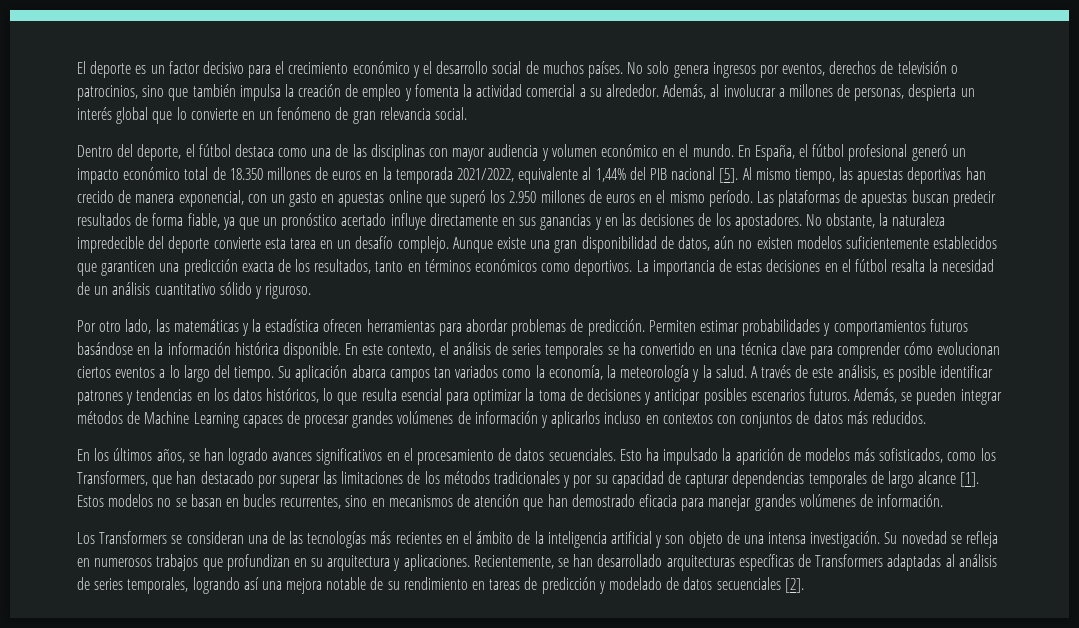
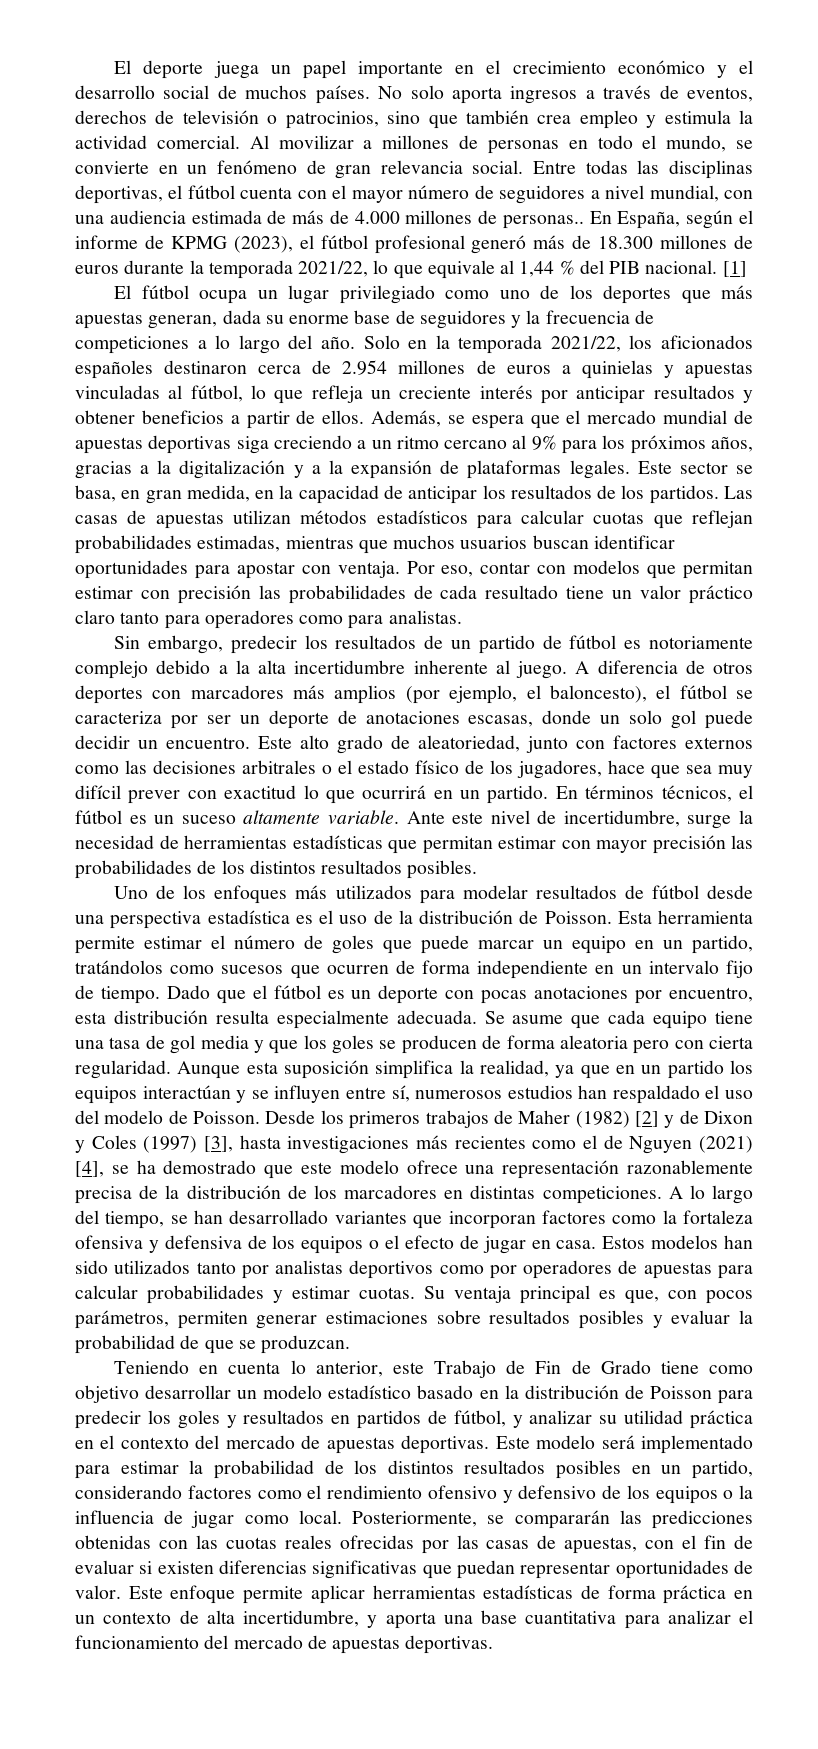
- El deporte es un factor decisivo para el crecimiento económico y el desarrollo social de muchos países.
+ El deporte juega un papel importante en el crecimiento económico y el desarrollo social de muchos países.
- No solo genera ingresos por eventos, derechos de televisión o patrocinios, sino que también impulsa la creación de empleo y fomenta la actividad comercial a su alrededor. Además, al involucrar a millones de personas, despierta un interés global que lo convierte en un fenómeno de gran relevancia social.
- Dentro del deporte, el fútbol destaca como una de las disciplinas con mayor audiencia y volumen económico en el mundo. En España, el fútbol profesional generó un impacto económico total de 18.350 millones de euros en la temporada 2021/2022, equivalente al 1,44% del PIB nacional [5]. Al mismo tiempo, las apuestas deportivas han crecido de manera exponencial, con un gasto en apuestas online que superó los 2.950 millones de euros en el mismo período. Las plataformas de apuestas buscan predecir resultados de forma fiable, ya que un pronóstico acertado influye directamente en sus ganancias y en las decisiones de los apostadores. No obstante, la naturaleza impredecible del deporte convierte esta tarea en un desafío complejo. Aunque existe una gran disponibilidad de datos, aún no existen modelos suficientemente establecidos que garanticen una predicción exacta de los resultados, tanto en términos económicos como deportivos. La importancia de estas decisiones en el fútbol resalta la necesidad de un análisis cuantitativo sólido y riguroso.
- Por otro lado, las matemáticas y la estadística ofrecen herramientas para abordar problemas de predicción. Permiten estimar probabilidades y comportamientos futuros basándose en la información histórica disponible. En este contexto, el análisis de series temporales se ha convertido en una técnica clave para comprender cómo evolucionan ciertos eventos a lo largo del tiempo. Su aplicación abarca campos tan variados como la economía, la meteorología y la salud. A través de este análisis, es posible identificar patrones y tendencias en los datos históricos, lo que resulta esencial para optimizar la toma de decisiones y anticipar posibles escenarios futuros. Además, se pueden integrar métodos de Machine Learning capaces de procesar grandes volúmenes de información y aplicarlos incluso en contextos con conjuntos de datos más reducidos.
- En los últimos años, se han logrado avances significativos en el procesamiento de datos secuenciales. Esto ha impulsado la aparición de modelos más sofisticados, como los Transformers, que han destacado por superar las limitaciones de los métodos tradicionales y por su capacidad de capturar dependencias temporales de largo alcance [1]. Estos modelos no se basan en bucles recurrentes, sino en mecanismos de atención que han demostrado eficacia para manejar grandes volúmenes de información.
- Los Transformers se consideran una de las tecnologías más recientes en el ámbito de la inteligencia artificial y son objeto de una intensa investigación. Su novedad se refleja en numerosos trabajos que profundizan en su arquitectura y aplicaciones. Recientemente, se han desarrollado arquitecturas específicas de Transformers adaptadas al análisis de series temporales, logrando así una mejora notable de su rendimiento en tareas de predicción y modelado de datos secuenciales [2].
+ No solo aporta ingresos a través de eventos, derechos de televisión o patrocinios, sino que también crea empleo y estimula la actividad comercial. Al movilizar a millones de personas en todo el mundo, se convierte en un fenómeno de gran relevancia social. Entre todas las disciplinas deportivas, el fútbol cuenta con el mayor número de seguidores a nivel mundial, con una audiencia estimada de más de 4.000 millones de personas.. En España, según el informe de KPMG (2023), el fútbol profesional generó más de 18.300 millones de euros durante la temporada 2021/22, lo que equivale al 1,44 % del PIB nacional. [1]
+ El fútbol ocupa un lugar privilegiado como uno de los deportes que más apuestas generan, dada su enorme base de seguidores y la frecuencia de competiciones a lo largo del año. Solo en la temporada 2021/22, los aficionados españoles destinaron cerca de 2.954 millones de euros a quinielas y apuestas vinculadas al fútbol, lo que refleja un creciente interés por anticipar resultados y obtener beneficios a partir de ellos. Además, se espera que el mercado mundial de apuestas deportivas siga creciendo a un ritmo cercano al 9% para los próximos años, gracias a la digitalización y a la expansión de plataformas legales. Este sector se basa, en gran medida, en la capacidad de anticipar los resultados de los partidos. Las casas de apuestas utilizan métodos estadísticos para calcular cuotas que reflejan probabilidades estimadas, mientras que muchos usuarios buscan identificar oportunidades para apostar con ventaja. Por eso, contar con modelos que permitan estimar con precisión las probabilidades de cada resultado tiene un valor práctico claro tanto para operadores como para analistas.
+ Sin embargo, predecir los resultados de un partido de fútbol es notoriamente complejo debido a la alta incertidumbre inherente al juego. A diferencia de otros deportes con marcadores más amplios (por ejemplo, el baloncesto), el fútbol se caracteriza por ser un deporte de anotaciones escasas, donde un solo gol puede decidir un encuentro. Este alto grado de aleatoriedad, junto con factores externos como las decisiones arbitrales o el estado físico de los jugadores, hace que sea muy difícil prever con exactitud lo que ocurrirá en un partido. En términos técnicos, el fútbol es un suceso altamente variable. Ante este nivel de incertidumbre, surge la necesidad de herramientas estadísticas que permitan estimar con mayor precisión las probabilidades de los distintos resultados posibles.
+ Uno de los enfoques más utilizados para modelar resultados de fútbol desde una perspectiva estadística es el uso de la distribución de Poisson. Esta herramienta permite estimar el número de goles que puede marcar un equipo en un partido, tratándolos como sucesos que ocurren de forma independiente en un intervalo fijo de tiempo. Dado que el fútbol es un deporte con pocas anotaciones por encuentro, esta distribución resulta especialmente adecuada. Se asume que cada equipo tiene una tasa de gol media y que los goles se producen de forma aleatoria pero con cierta regularidad. Aunque esta suposición simplifica la realidad, ya que en un partido los equipos interactúan y se influyen entre sí, numerosos estudios han respaldado el uso del modelo de Poisson. Desde los primeros trabajos de Maher (1982) [2] y de Dixon y Coles (1997) [3], hasta investigaciones más recientes como el de Nguyen (2021) [4], se ha demostrado que este modelo ofrece una representación razonablemente precisa de la distribución de los marcadores en distintas competiciones. A lo largo del tiempo, se han desarrollado variantes que incorporan factores como la fortaleza ofensiva y defensiva de los equipos o el efecto de jugar en casa. Estos modelos han sido utilizados tanto por analistas deportivos como por operadores de apuestas para calcular probabilidades y estimar cuotas. Su ventaja principal es que, con pocos parámetros, permiten generar estimaciones sobre resultados posibles y evaluar la probabilidad de que se produzcan.
+ Teniendo en cuenta lo anterior, este Trabajo de Fin de Grado tiene como objetivo desarrollar un modelo estadístico basado en la distribución de Poisson para predecir los goles y resultados en partidos de fútbol, y analizar su utilidad práctica en el contexto del mercado de apuestas deportivas. Este modelo será implementado para estimar la probabilidad de los distintos resultados posibles en un partido, considerando factores como el rendimiento ofensivo y defensivo de los equipos o la influencia de jugar como local. Posteriormente, se compararán las predicciones obtenidas con las cuotas reales ofrecidas por las casas de apuestas, con el fin de evaluar si existen diferencias significativas que puedan representar oportunidades de valor. Este enfoque permite aplicar herramientas estadísticas de forma práctica en un contexto de alta incertidumbre, y aporta una base cuantitativa para analizar el funcionamiento del mercado de apuestas deportivas.

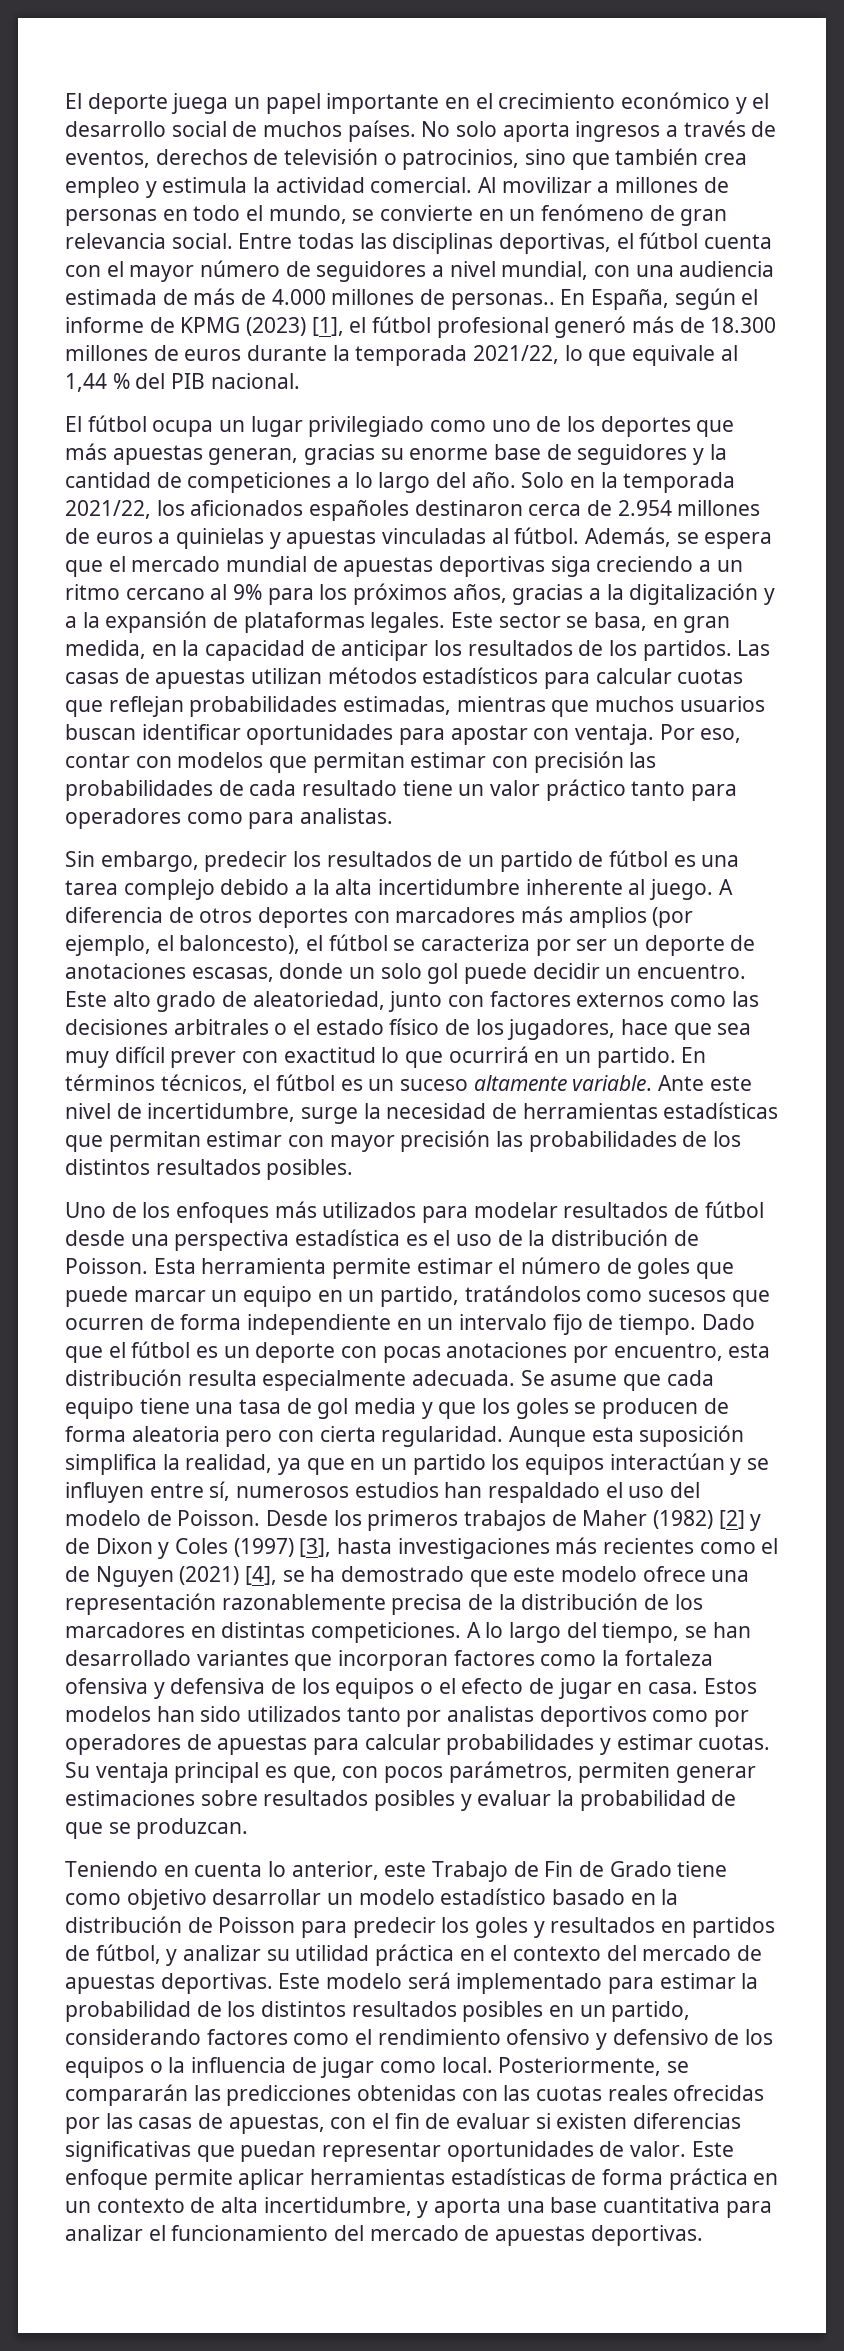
- En España, según el informe de KPMG (2023), el fútbol profesional generó más de 18.300 millones de euros durante la temporada 2021/22, lo que equivale al 1,44 % del PIB nacional. [1]
+ En España, según el informe de KPMG (2023) [1], el fútbol profesional generó más de 18.300 millones de euros durante la temporada 2021/22, lo que equivale al 1,44 % del PIB nacional.
- El fútbol ocupa un lugar privilegiado como uno de los deportes que más apuestas generan, dada su enorme base de seguidores y la frecuencia de competiciones a lo largo del año.
+ El fútbol ocupa un lugar privilegiado como uno de los deportes que más apuestas generan, gracias su enorme base de seguidores y la cantidad de competiciones a lo largo del año.
- Solo en la temporada 2021/22, los aficionados españoles destinaron cerca de 2.954 millones de euros a quinielas y apuestas vinculadas al fútbol, lo que refleja un creciente interés por anticipar resultados y obtener beneficios a partir de ellos.
+ Solo en la temporada 2021/22, los aficionados españoles destinaron cerca de 2.954 millones de euros a quinielas y apuestas vinculadas al fútbol.
- Por eso, contar con modelos que permitan estimar con precisión las probabilidades de cada resultado tiene un valor práctico claro tanto para operadores como para analistas.
+ Por eso, contar con modelos que permitan estimar con precisión las probabilidades de cada resultado tiene un valor práctico tanto para operadores como para analistas.
- Sin embargo, predecir los resultados de un partido de fútbol es notoriamente complejo debido a la alta incertidumbre inherente al juego.
+ Sin embargo, predecir los resultados de un partido de fútbol es una tarea complejo debido a la alta incertidumbre inherente al juego.

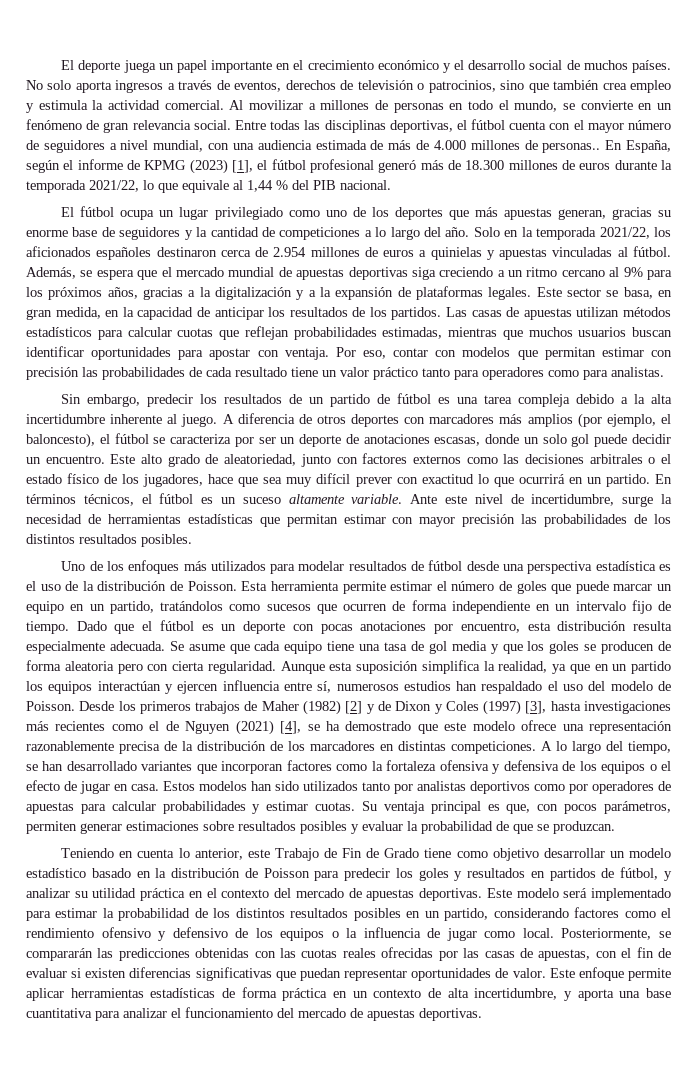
- Sin embargo, predecir los resultados de un partido de fútbol es una tarea complejo debido a la alta incertidumbre inherente al juego.
+ Sin embargo, predecir los resultados de un partido de fútbol es una tarea compleja debido a la alta incertidumbre inherente al juego.
- Aunque esta suposición simplifica la realidad, ya que en un partido los equipos interactúan y se influyen entre sí, numerosos estudios han respaldado el uso del modelo de Poisson.
+ Aunque esta suposición simplifica la realidad, ya que en un partido los equipos interactúan y ejercen influencia entre sí, numerosos estudios han respaldado el uso del modelo de Poisson.

